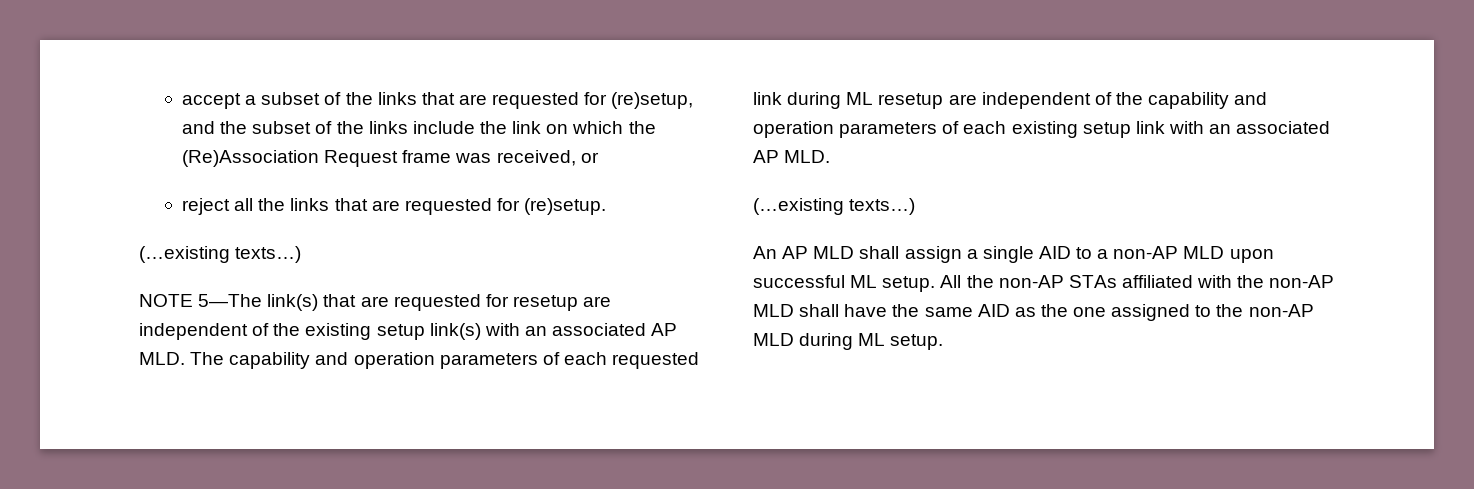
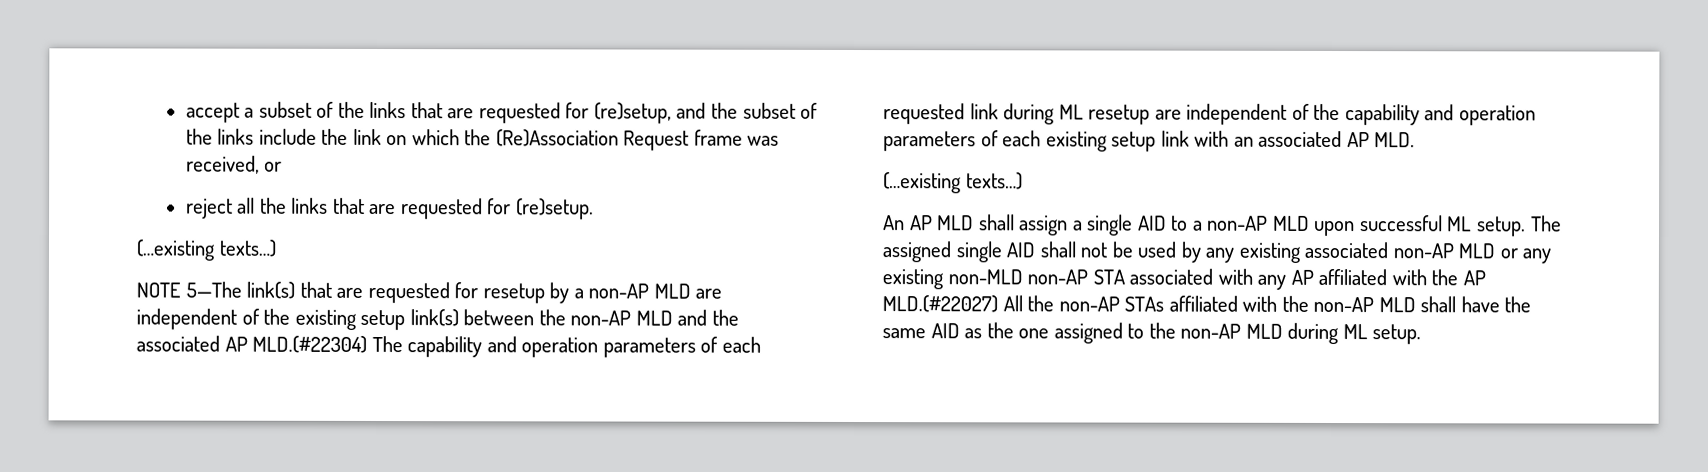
- NOTE 5—The link(s) that are requested for resetup are independent of the existing setup link(s) with an associated AP MLD. The capability and operation parameters of each requested link during ML resetup are independent of the capability and operation parameters of each existing setup link with an associated AP MLD.
+ NOTE 5—The link(s) that are requested for resetup by a non-AP MLD are independent of the existing setup link(s) between the non-AP MLD and the associated AP MLD.(#22304) The capability and operation parameters of each requested link during ML resetup are independent of the capability and operation parameters of each existing setup link with an associated AP MLD.
- All the non-AP STAs affiliated with the non-AP MLD shall have the same AID as the one assigned to the non-AP MLD during ML setup.
+ The assigned single AID shall not be used by any existing associated non-AP MLD or any existing non-MLD non-AP STA associated with any AP affiliated with the AP MLD.(#22027) All the non-AP STAs affiliated with the non-AP MLD shall have the same AID as the one assigned to the non-AP MLD during ML setup.

